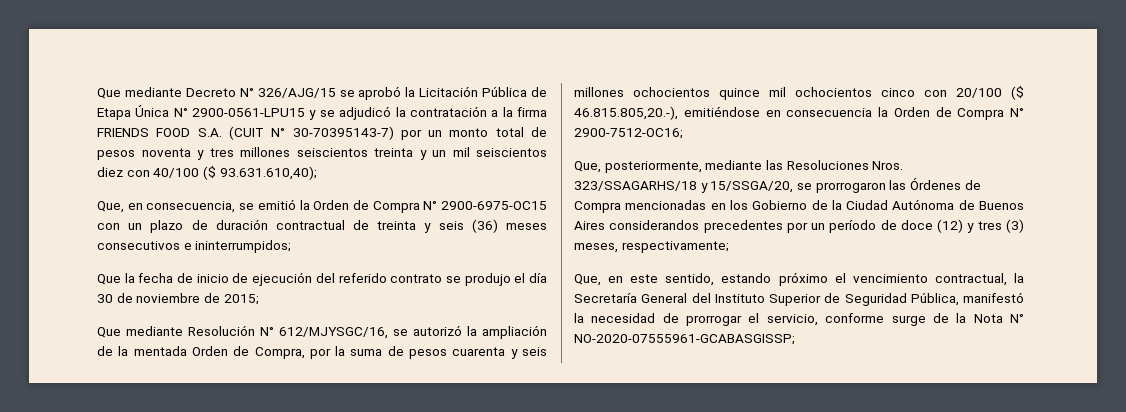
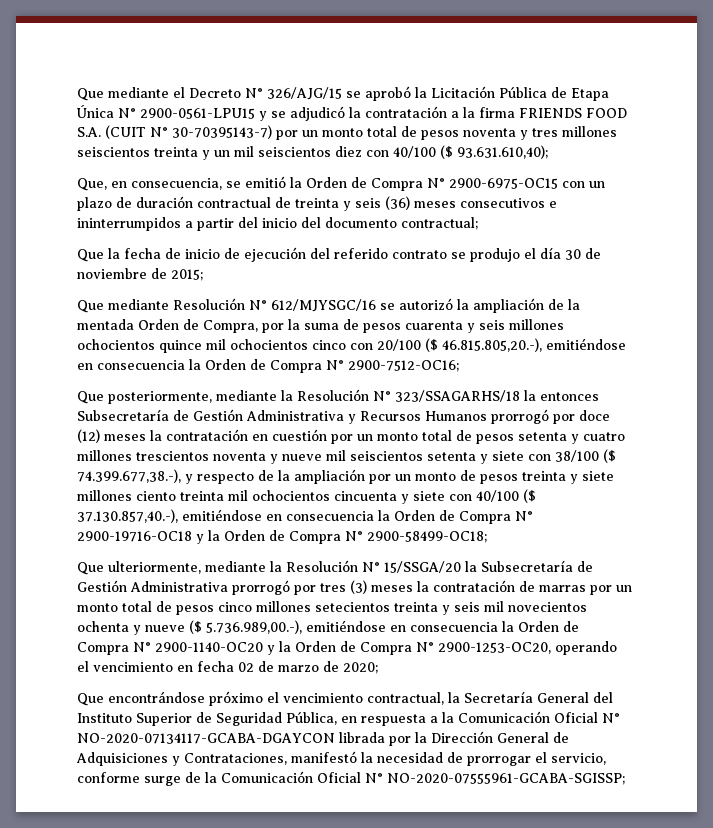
- Que mediante Decreto N° 326/AJG/15 se aprobó la Licitación Pública de Etapa Única N° 2900-0561-LPU15 y se adjudicó la contratación a la firma FRIENDS FOOD S.A. (CUIT N° 30-70395143-7) por un monto total de pesos noventa y tres millones seiscientos treinta y un mil seiscientos diez con 40/100 ($ 93.631.610,40);
+ Que mediante el Decreto N° 326/AJG/15 se aprobó la Licitación Pública de Etapa Única N° 2900-0561-LPU15 y se adjudicó la contratación a la firma FRIENDS FOOD S.A. (CUIT N° 30-70395143-7) por un monto total de pesos noventa y tres millones seiscientos treinta y un mil seiscientos diez con 40/100 ($ 93.631.610,40);
- Que, en consecuencia, se emitió la Orden de Compra N° 2900-6975-OC15 con un plazo de duración contractual de treinta y seis (36) meses consecutivos e ininterrumpidos;
+ Que, en consecuencia, se emitió la Orden de Compra N° 2900-6975-OC15 con un plazo de duración contractual de treinta y seis (36) meses consecutivos e ininterrumpidos a partir del inicio del documento contractual;
- Que mediante Resolución N° 612/MJYSGC/16, se autorizó la ampliación de la mentada Orden de Compra, por la suma de pesos cuarenta y seis millones ochocientos quince mil ochocientos cinco con 20/100 ($ 46.815.805,20.-), emitiéndose en consecuencia la Orden de Compra N° 2900-7512-OC16;
+ Que mediante Resolución N° 612/MJYSGC/16 se autorizó la ampliación de la mentada Orden de Compra, por la suma de pesos cuarenta y seis millones ochocientos quince mil ochocientos cinco con 20/100 ($ 46.815.805,20.-), emitiéndose en consecuencia la Orden de Compra N° 2900-7512-OC16;
- Que, posteriormente, mediante las Resoluciones Nros. 323/SSAGARHS/18 y 15/SSGA/20, se prorrogaron las Órdenes de Compra mencionadas en los Gobierno de la Ciudad Autónoma de Buenos Aires considerandos precedentes por un período de doce (12) y tres (3) meses, respectivamente;
- Que, en este sentido, estando próximo el vencimiento contractual, la Secretaría General del Instituto Superior de Seguridad Pública, manifestó la necesidad de prorrogar el servicio, conforme surge de la Nota N° NO-2020-07555961-GCABASGISSP;
+ Que posteriormente, mediante la Resolución N° 323/SSAGARHS/18 la entonces Subsecretaría de Gestión Administrativa y Recursos Humanos prorrogó por doce (12) meses la contratación en cuestión por un monto total de pesos setenta y cuatro millones trescientos noventa y nueve mil seiscientos setenta y siete con 38/100 ($ 74.399.677,38.-), y respecto de la ampliación por un monto de pesos treinta y siete millones ciento treinta mil ochocientos cincuenta y siete con 40/100 ($ 37.130.857,40.-), emitiéndose en consecuencia la Orden de Compra N° 2900-19716-OC18 y la Orden de Compra N° 2900-58499-OC18;
+ Que ulteriormente, mediante la Resolución N° 15/SSGA/20 la Subsecretaría de Gestión Administrativa prorrogó por tres (3) meses la contratación de marras por un monto total de pesos cinco millones setecientos treinta y seis mil novecientos ochenta y nueve ($ 5.736.989,00.-), emitiéndose en consecuencia la Orden de Compra N° 2900-1140-OC20 y la Orden de Compra N° 2900-1253-OC20, operando el vencimiento en fecha 02 de marzo de 2020;
+ Que encontrándose próximo el vencimiento contractual, la Secretaría General del Instituto Superior de Seguridad Pública, en respuesta a la Comunicación Oficial N° NO-2020-07134117-GCABA-DGAYCON librada por la Dirección General de Adquisiciones y Contrataciones, manifestó la necesidad de prorrogar el servicio, conforme surge de la Comunicación Oficial N° NO-2020-07555961-GCABA-SGISSP;

